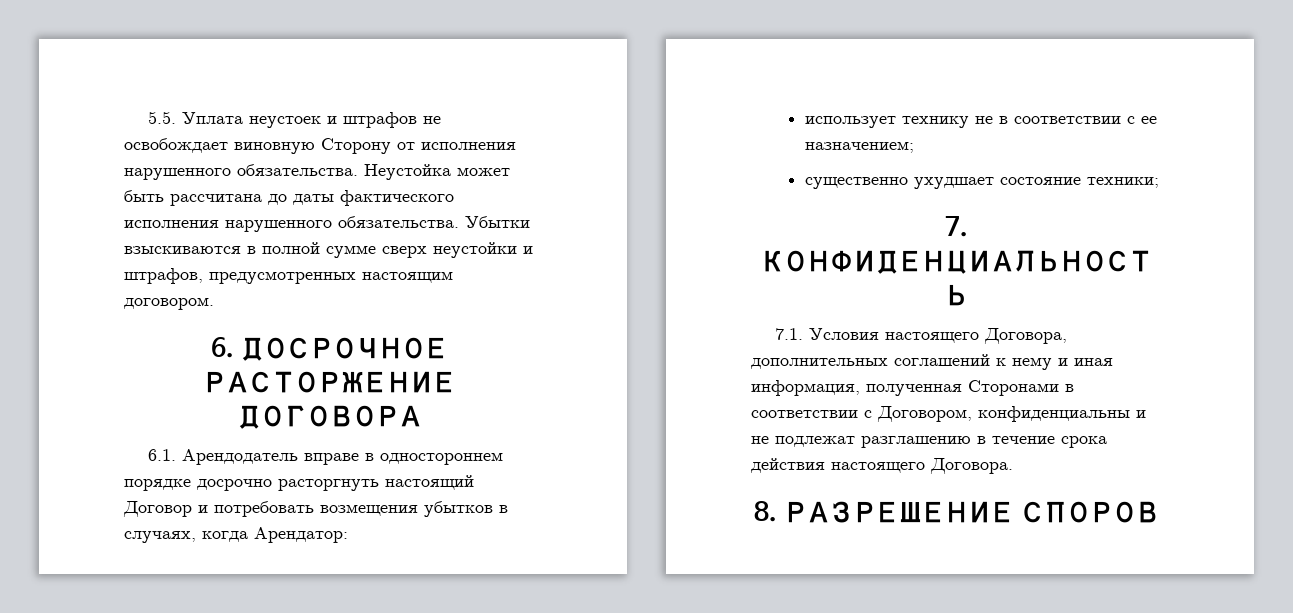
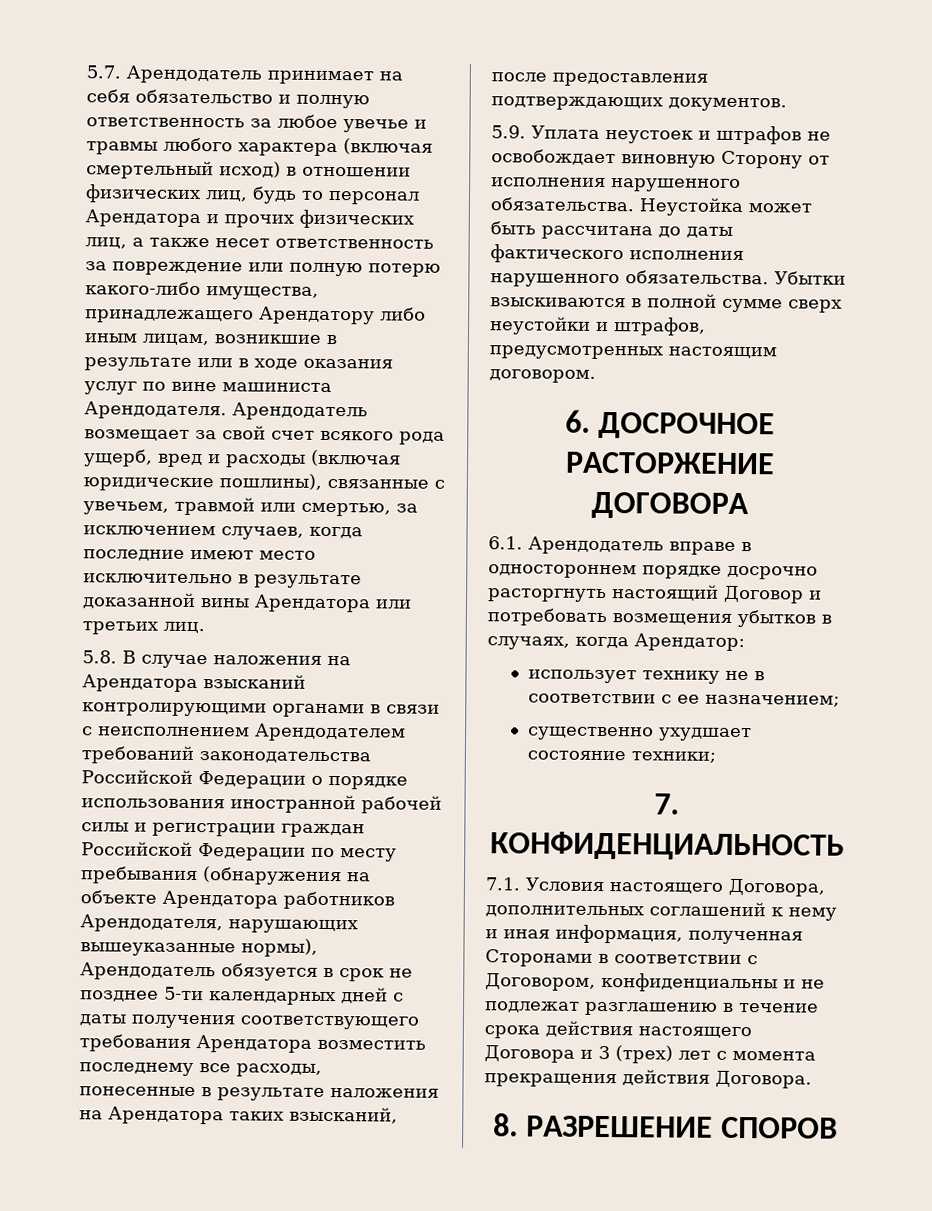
- 5.5. Уплата неустоек и штрафов не освобождает виновную Сторону от исполнения нарушенного обязательства.
+ 5.7. Арендодатель принимает на себя обязательство и полную ответственность за любое увечье и травмы любого характера (включая смертельный исход) в отношении физических лиц, будь то персонал Арендатора и прочих физических лиц, а также несет ответственность за повреждение или полную потерю какого-либо имущества, принадлежащего Арендатору либо иным лицам, возникшие в результате или в ходе оказания услуг по вине машиниста Арендодателя. Арендодатель возмещает за свой счет всякого рода ущерб, вред и расходы (включая юридические пошлины), связанные с увечьем, травмой или смертью, за исключением случаев, когда последние имеют место исключительно в результате доказанной вины Арендатора или третьих лиц.
+ 5.8. В случае наложения на Арендатора взысканий контролирующими органами в связи с неисполнением Арендодателем требований законодательства Российской Федерации о порядке использования иностранной рабочей силы и регистрации граждан Российской Федерации по месту пребывания (обнаружения на объекте Арендатора работников Арендодателя, нарушающих вышеуказанные нормы), Арендодатель обязуется в срок не позднее 5-ти календарных дней с даты получения соответствующего требования Арендатора возместить последнему все расходы, понесенные в результате наложения на Арендатора таких взысканий, после предоставления подтверждающих документов.
+ 5.9. Уплата неустоек и штрафов не освобождает виновную Сторону от исполнения нарушенного обязательства.
- 7.1. Условия настоящего Договора, дополнительных соглашений к нему и иная информация, полученная Сторонами в соответствии с Договором, конфиденциальны и не подлежат разглашению в течение срока действия настоящего Договора.
+ 7.1. Условия настоящего Договора, дополнительных соглашений к нему и иная информация, полученная Сторонами в соответствии с Договором, конфиденциальны и не подлежат разглашению в течение срока действия настоящего Договора и 3 (трех) лет с момента прекращения действия Договора.

